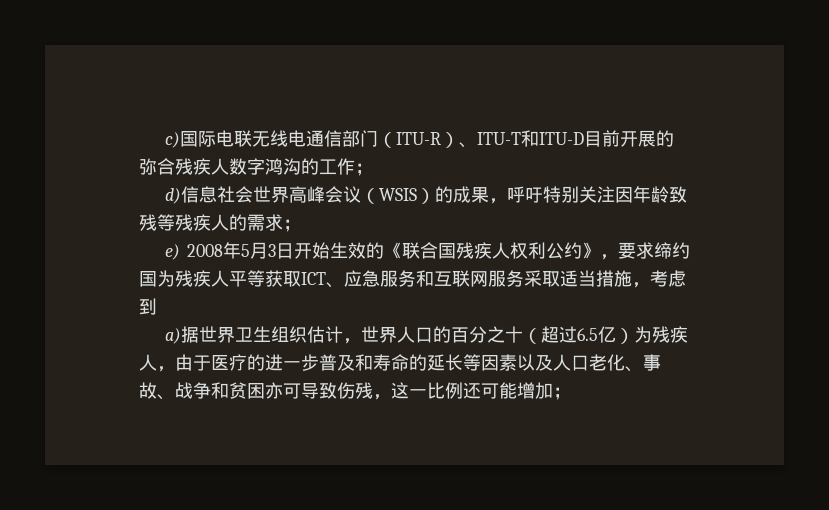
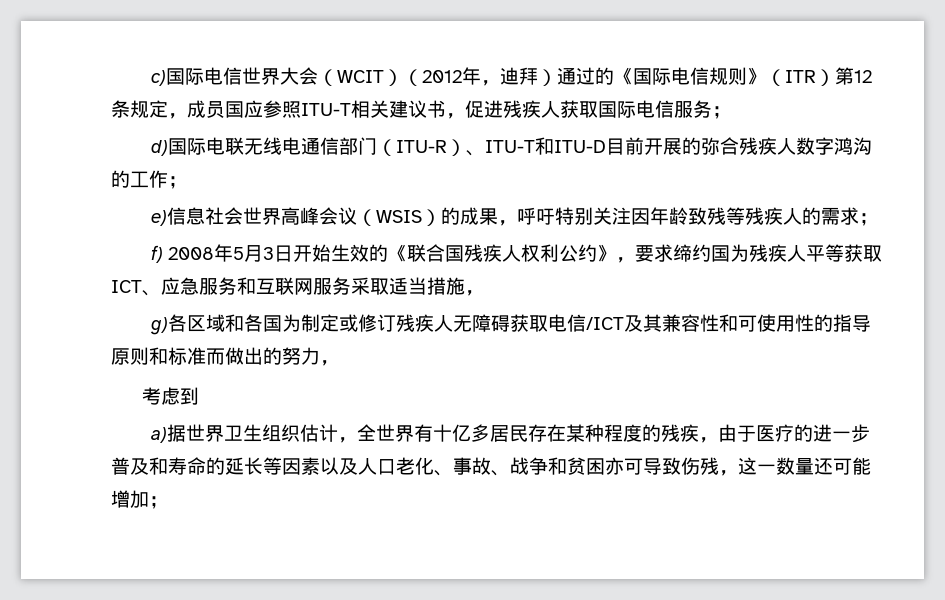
- c)国际电联无线电通信部门（ITU-R）、ITU-T和ITU-D目前开展的弥合残疾人数字鸿沟的工作；
+ c)国际电信世界大会（WCIT）（2012年，迪拜）通过的《国际电信规则》（ITR）第12条规定，成员国应参照ITU-T相关建议书，促进残疾人获取国际电信服务；
+ d)国际电联无线电通信部门（ITU-R）、ITU-T和ITU-D目前开展的弥合残疾人数字鸿沟的工作；
- d)信息社会世界高峰会议（WSIS）的成果，呼吁特别关注因年龄致残等残疾人的需求；
+ e)信息社会世界高峰会议（WSIS）的成果，呼吁特别关注因年龄致残等残疾人的需求；
- e) 2008年5月3日开始生效的《联合国残疾人权利公约》，要求缔约国为残疾人平等获取ICT、应急服务和互联网服务采取适当措施，考虑到
+ f) 2008年5月3日开始生效的《联合国残疾人权利公约》，要求缔约国为残疾人平等获取ICT、应急服务和互联网服务采取适当措施，
+ g)各区域和各国为制定或修订残疾人无障碍获取电信/ICT及其兼容性和可使用性的指导原则和标准而做出的努力，
+ 考虑到
- a)据世界卫生组织估计，世界人口的百分之十（超过6.5亿）为残疾人，由于医疗的进一步普及和寿命的延长等因素以及人口老化、事故、战争和贫困亦可导致伤残，这一比例还可能增加；
+ a)据世界卫生组织估计，全世界有十亿多居民存在某种程度的残疾，由于医疗的进一步普及和寿命的延长等因素以及人口老化、事故、战争和贫困亦可导致伤残，这一数量还可能增加；

